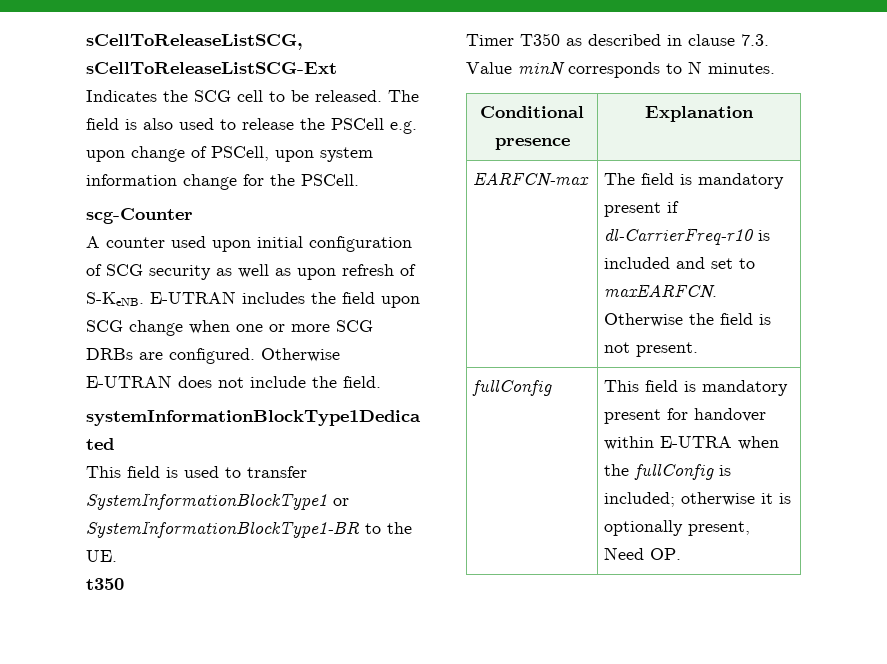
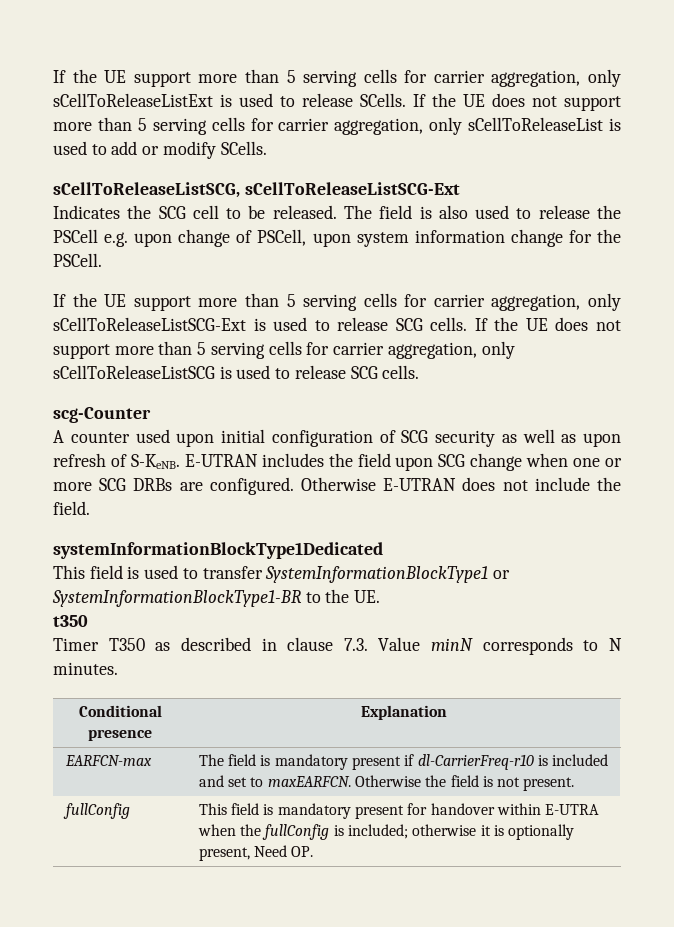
+ If the UE support more than 5 serving cells for carrier aggregation, only sCellToReleaseListExt is used to release SCells. If the UE does not support more than 5 serving cells for carrier aggregation, only sCellToReleaseList is used to add or modify SCells.
+ If the UE support more than 5 serving cells for carrier aggregation, only sCellToReleaseListSCG-Ext is used to release SCG cells. If the UE does not support more than 5 serving cells for carrier aggregation, only sCellToReleaseListSCG is used to release SCG cells.

